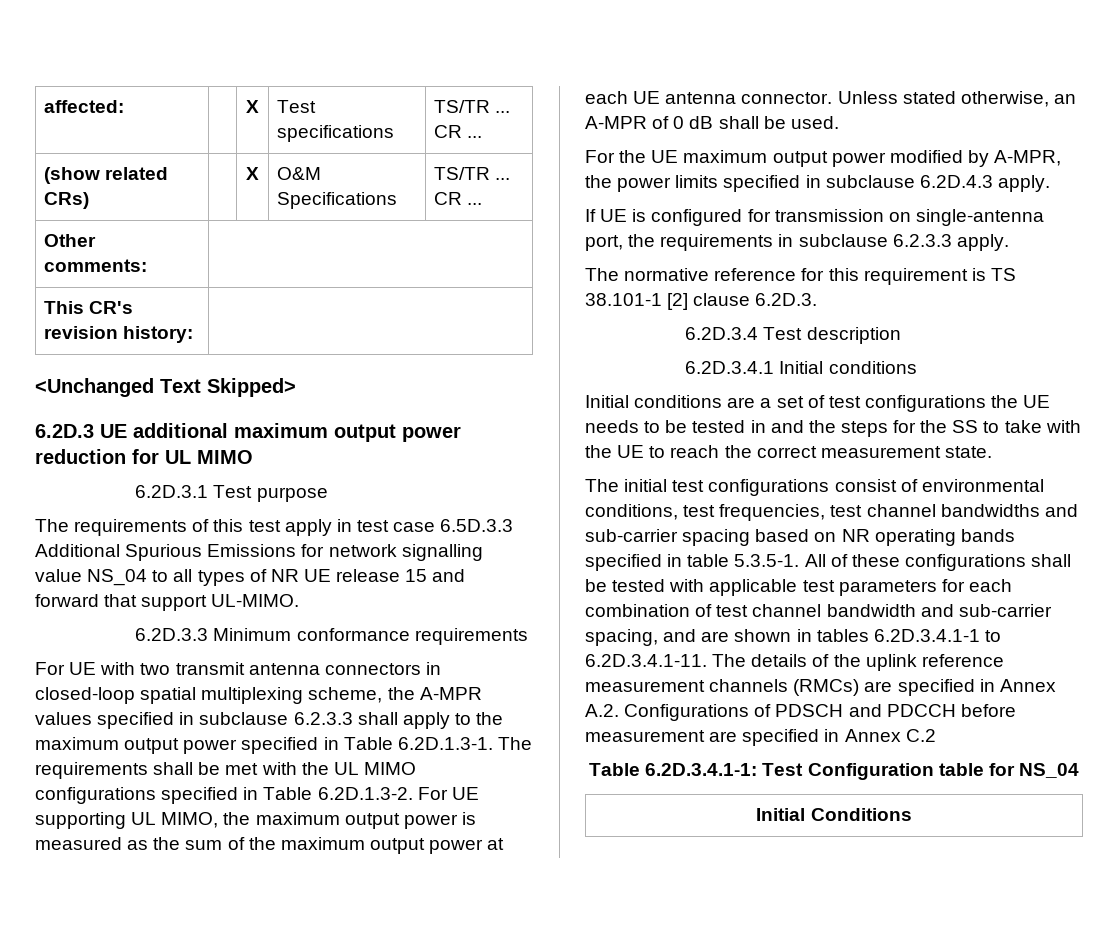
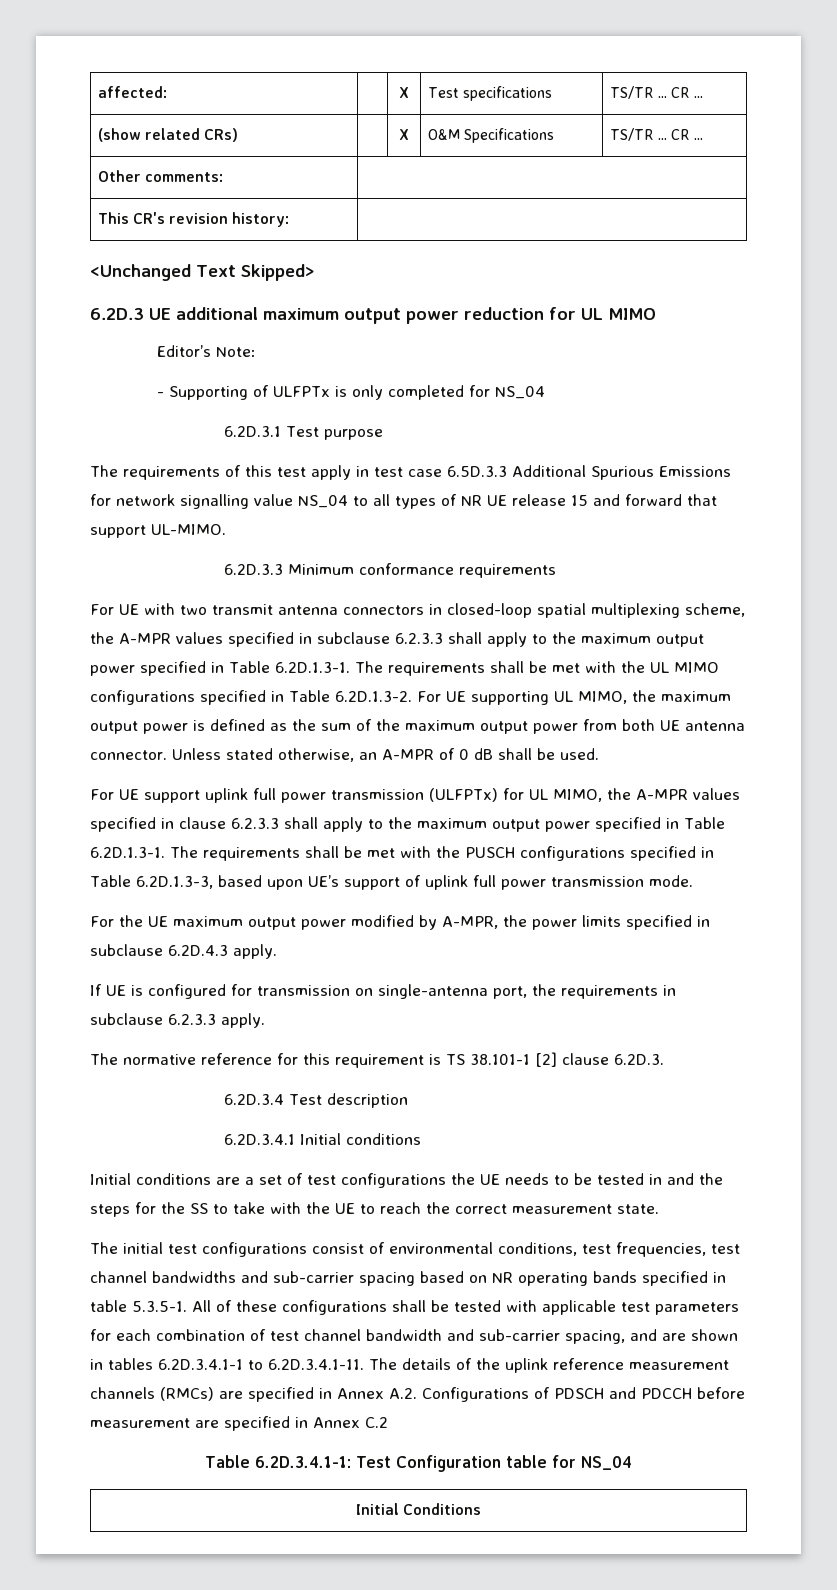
+ Editor’s Note:
+ - Supporting of ULFPTx is only completed for NS_04
- For UE with two transmit antenna connectors in closed-loop spatial multiplexing scheme, the A-MPR values specified in subclause 6.2.3.3 shall apply to the maximum output power specified in Table 6.2D.1.3-1. The requirements shall be met with the UL MIMO configurations specified in Table 6.2D.1.3-2. For UE supporting UL MIMO, the maximum output power is measured as the sum of the maximum output power at each UE antenna connector.
+ For UE with two transmit antenna connectors in closed-loop spatial multiplexing scheme, the A-MPR values specified in subclause 6.2.3.3 shall apply to the maximum output power specified in Table 6.2D.1.3-1. The requirements shall be met with the UL MIMO configurations specified in Table 6.2D.1.3-2. For UE supporting UL MIMO, the maximum output power is defined as the sum of the maximum output power from both UE antenna connector.
+ For UE support uplink full power transmission (ULFPTx) for UL MIMO, the A-MPR values specified in clause 6.2.3.3 shall apply to the maximum output power specified in Table 6.2D.1.3-1. The requirements shall be met with the PUSCH configurations specified in Table 6.2D.1.3-3, based upon UE’s support of uplink full power transmission mode.

